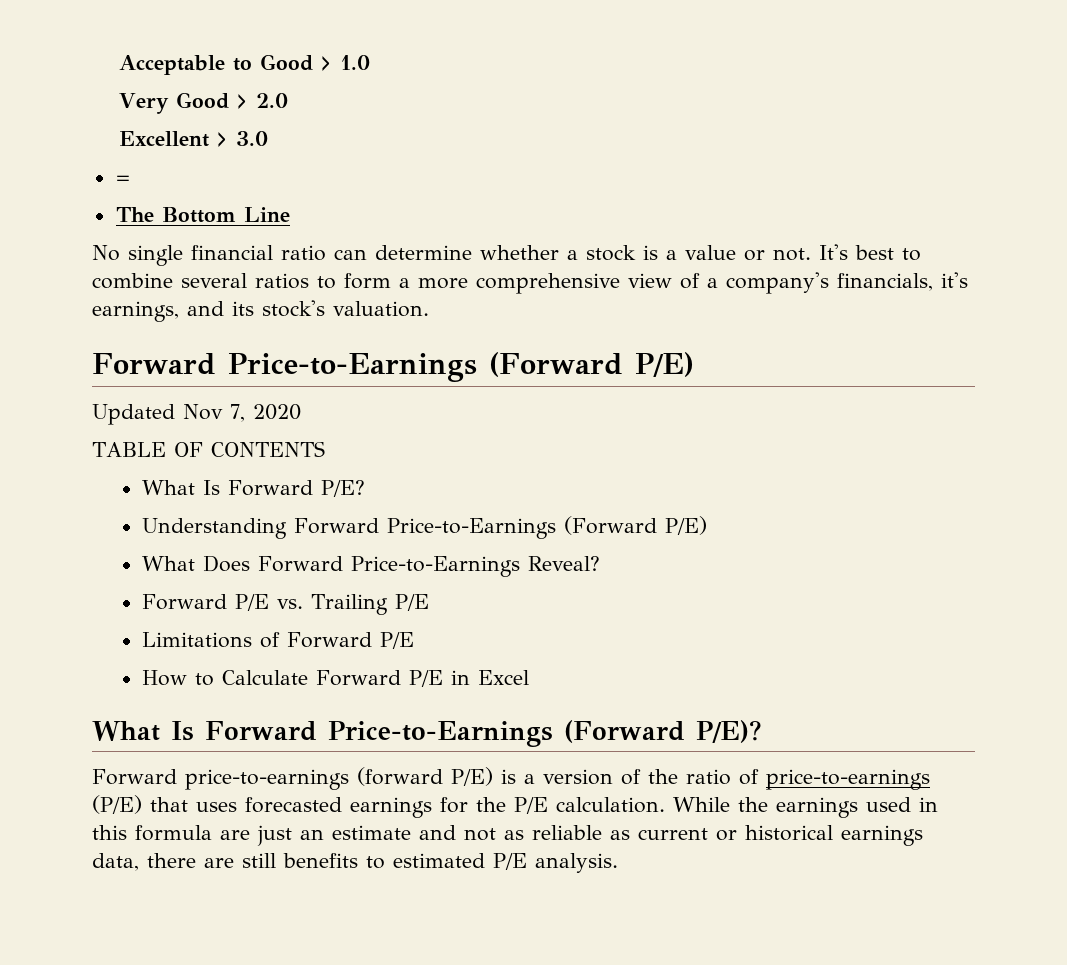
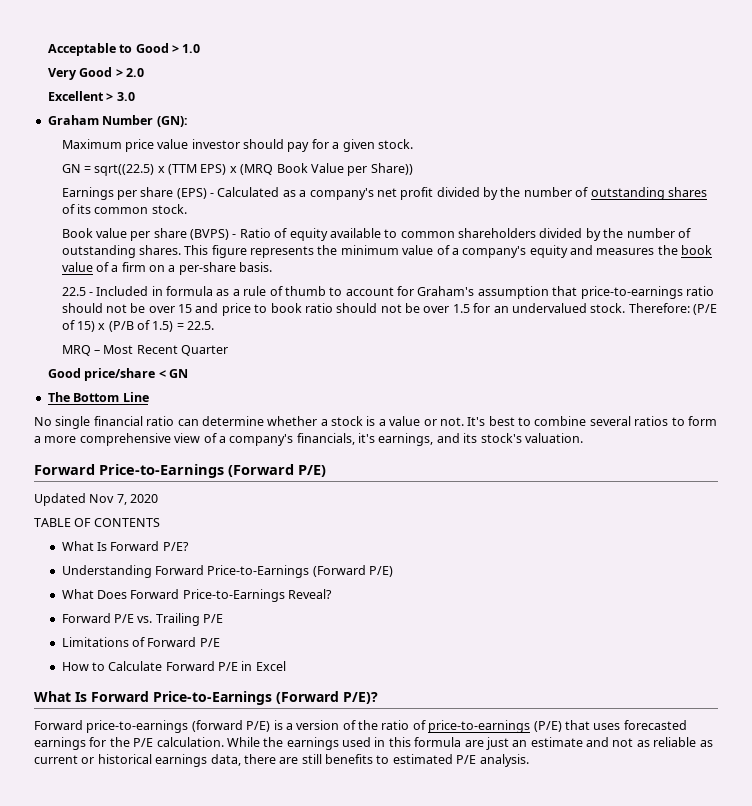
- =
+ Graham Number (GN):
+ Maximum price value investor should pay for a given stock.
+ GN = sqrt((22.5) x (TTM EPS) x (MRQ Book Value per Share))
+ Earnings per share (EPS) - Calculated as a company's net profit divided by the number of outstanding shares of its common stock.
+ Book value per share (BVPS) - Ratio of equity available to common shareholders divided by the number of outstanding shares. This figure represents the minimum value of a company's equity and measures the book value of a firm on a per-share basis.
+ 22.5 - Included in formula as a rule of thumb to account for Graham's assumption that price-to-earnings ratio should not be over 15 and price to book ratio should not be over 1.5 for an undervalued stock. Therefore: (P/E of 15) x (P/B of 1.5) = 22.5.
+ MRQ – Most Recent Quarter
+ Good price/share < GN

